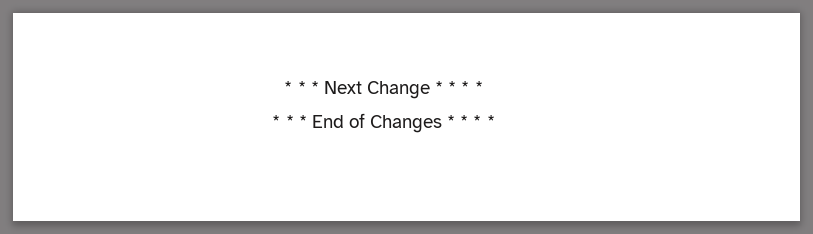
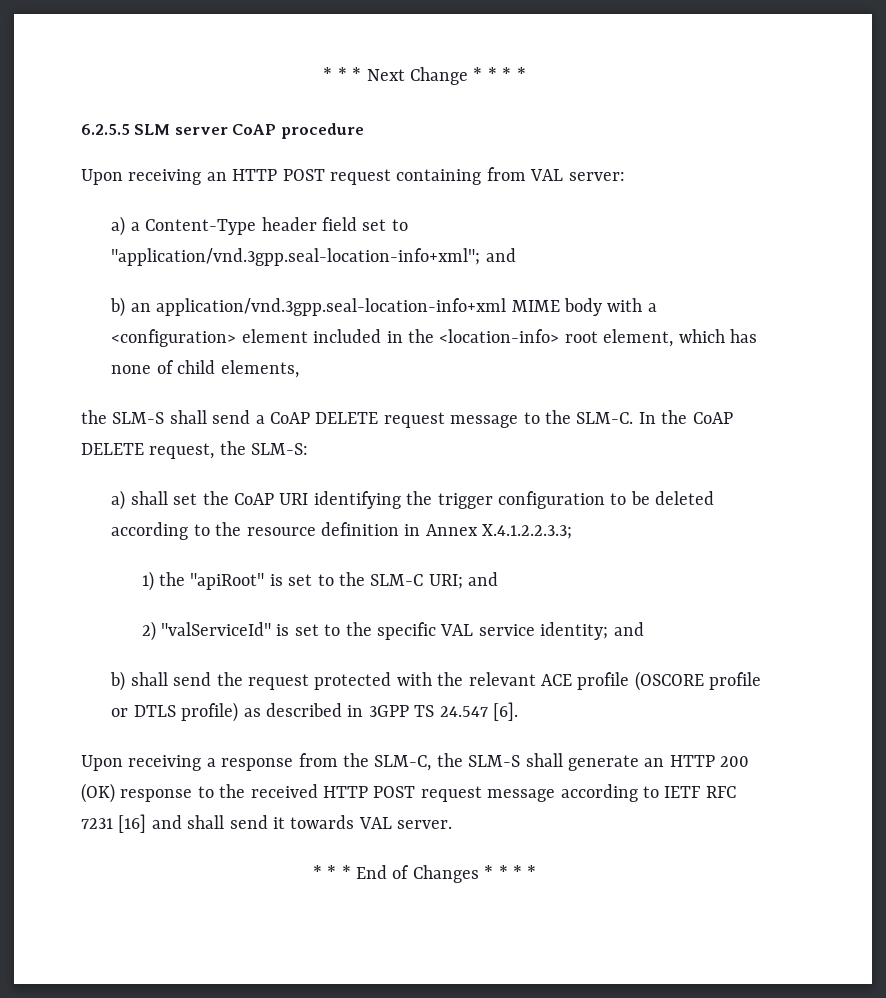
+ 6.2.5.5 SLM server CoAP procedure
+ Upon receiving an HTTP POST request containing from VAL server:
+ a) a Content-Type header field set to "application/vnd.3gpp.seal-location-info+xml"; and
+ b) an application/vnd.3gpp.seal-location-info+xml MIME body with a <configuration> element included in the <location-info> root element, which has none of child elements,
+ the SLM-S shall send a CoAP DELETE request message to the SLM-C. In the CoAP DELETE request, the SLM-S:
+ a) shall set the CoAP URI identifying the trigger configuration to be deleted according to the resource definition in Annex X.4.1.2.2.3.3;
+ 1) the "apiRoot" is set to the SLM-C URI; and
+ 2) "valServiceId" is set to the specific VAL service identity; and
+ b) shall send the request protected with the relevant ACE profile (OSCORE profile or DTLS profile) as described in 3GPP TS 24.547 [6].
+ Upon receiving a response from the SLM-C, the SLM-S shall generate an HTTP 200 (OK) response to the received HTTP POST request message according to IETF RFC 7231 [16] and shall send it towards VAL server.

